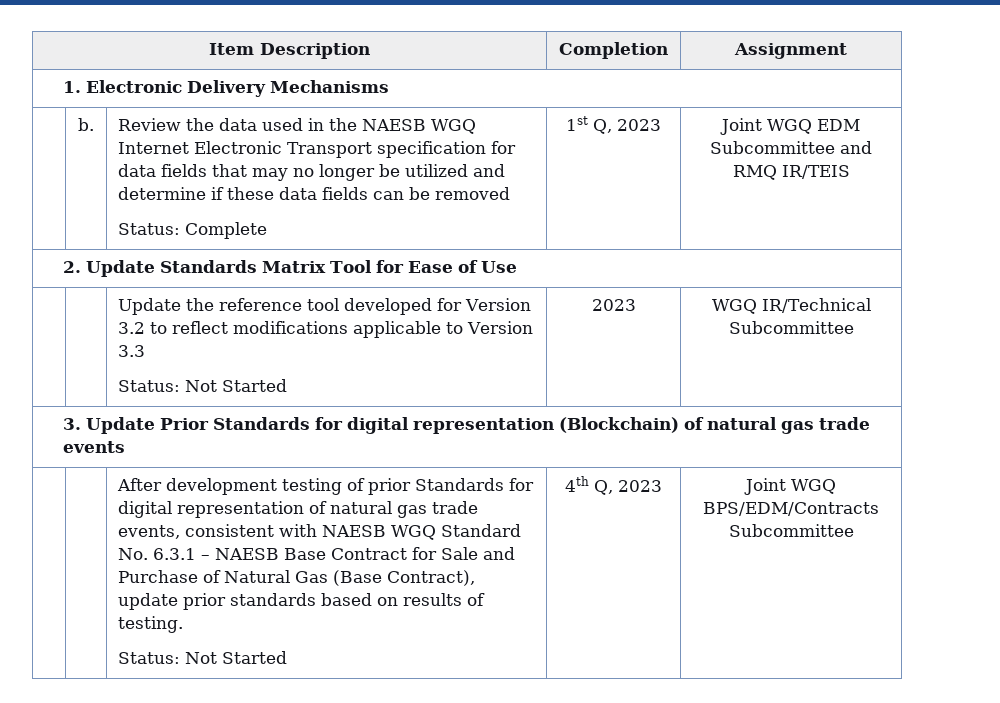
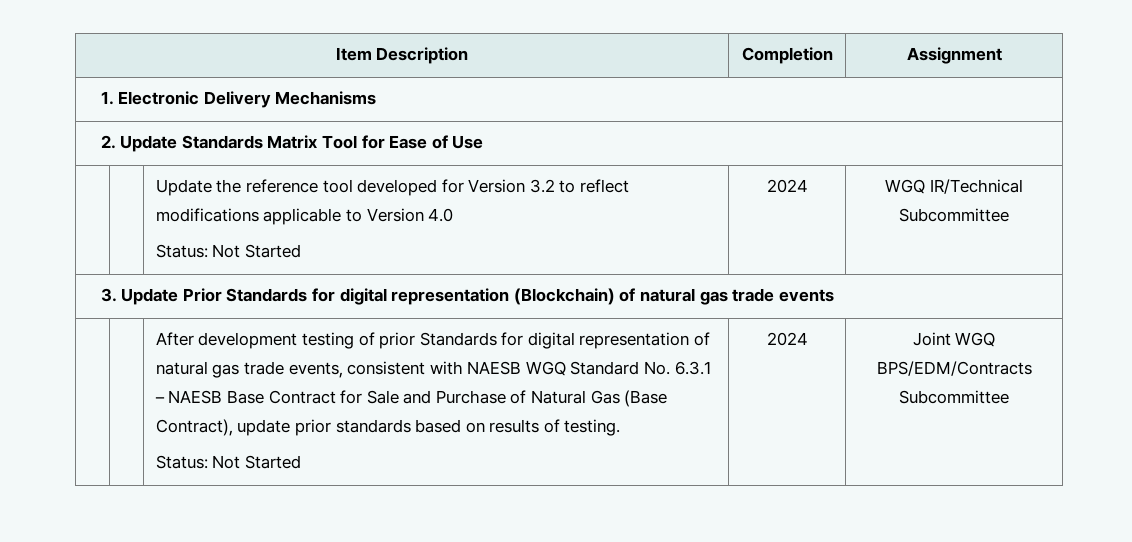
- b. | Review the data used in the NAESB WGQ Internet Electronic Transport specification for data fields that may no longer be utilized and determine if these data fields can be removed
- Status: Complete | 1st Q, 2023 | Joint WGQ EDM Subcommittee and RMQ IR/TEIS
- | | Update the reference tool developed for Version 3.2 to reflect modifications applicable to Version 3.3
- Status: Not Started | 2023 | WGQ IR/Technical Subcommittee
+ | | Update the reference tool developed for Version 3.2 to reflect modifications applicable to Version 4.0
+ Status: Not Started | 2024 | WGQ IR/Technical Subcommittee
  After development testing of prior Standards for digital representation of natural gas trade events, consistent with NAESB WGQ Standard No. 6.3.1 – NAESB Base Contract for Sale and Purchase of Natural Gas (Base Contract), update prior standards based on results of testing.
- Status: Not Started | 4th Q, 2023
+ Status: Not Started | 2024

